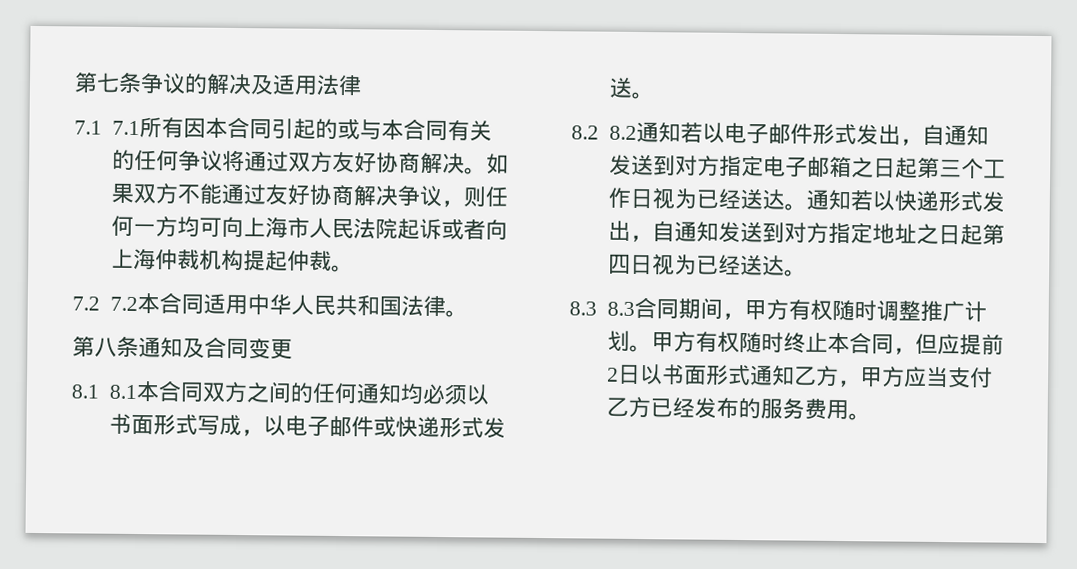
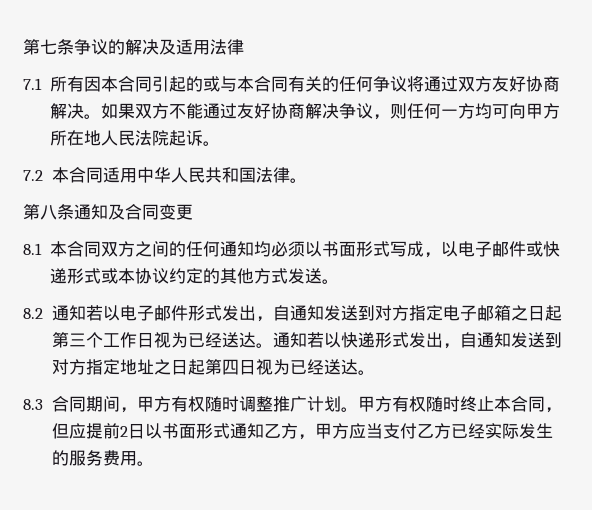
- 7.1 7.1所有因本合同引起的或与本合同有关的任何争议将通过双方友好协商解决。
+ 7.1所有因本合同引起的或与本合同有关的任何争议将通过双方友好协商解决。
- 如果双方不能通过友好协商解决争议，则任何一方均可向上海市人民法院起诉或者向上海仲裁机构提起仲裁。
+ 如果双方不能通过友好协商解决争议，则任何一方均可向甲方所在地人民法院起诉。
- 7.2 7.2本合同适用中华人民共和国法律。
+ 7.2本合同适用中华人民共和国法律。
- 8.1 8.1本合同双方之间的任何通知均必须以书面形式写成，以电子邮件或快递形式发送。
+ 8.1本合同双方之间的任何通知均必须以书面形式写成，以电子邮件或快递形式或本协议约定的其他方式发送。
- 8.2 8.2通知若以电子邮件形式发出，自通知发送到对方指定电子邮箱之日起第三个工作日视为已经送达。
+ 8.2通知若以电子邮件形式发出，自通知发送到对方指定电子邮箱之日起第三个工作日视为已经送达。
- 8.3 8.3合同期间，甲方有权随时调整推广计划。
+ 8.3合同期间，甲方有权随时调整推广计划。
- 甲方有权随时终止本合同，但应提前2日以书面形式通知乙方，甲方应当支付乙方已经发布的服务费用。
+ 甲方有权随时终止本合同，但应提前2日以书面形式通知乙方，甲方应当支付乙方已经实际发生的服务费用。

